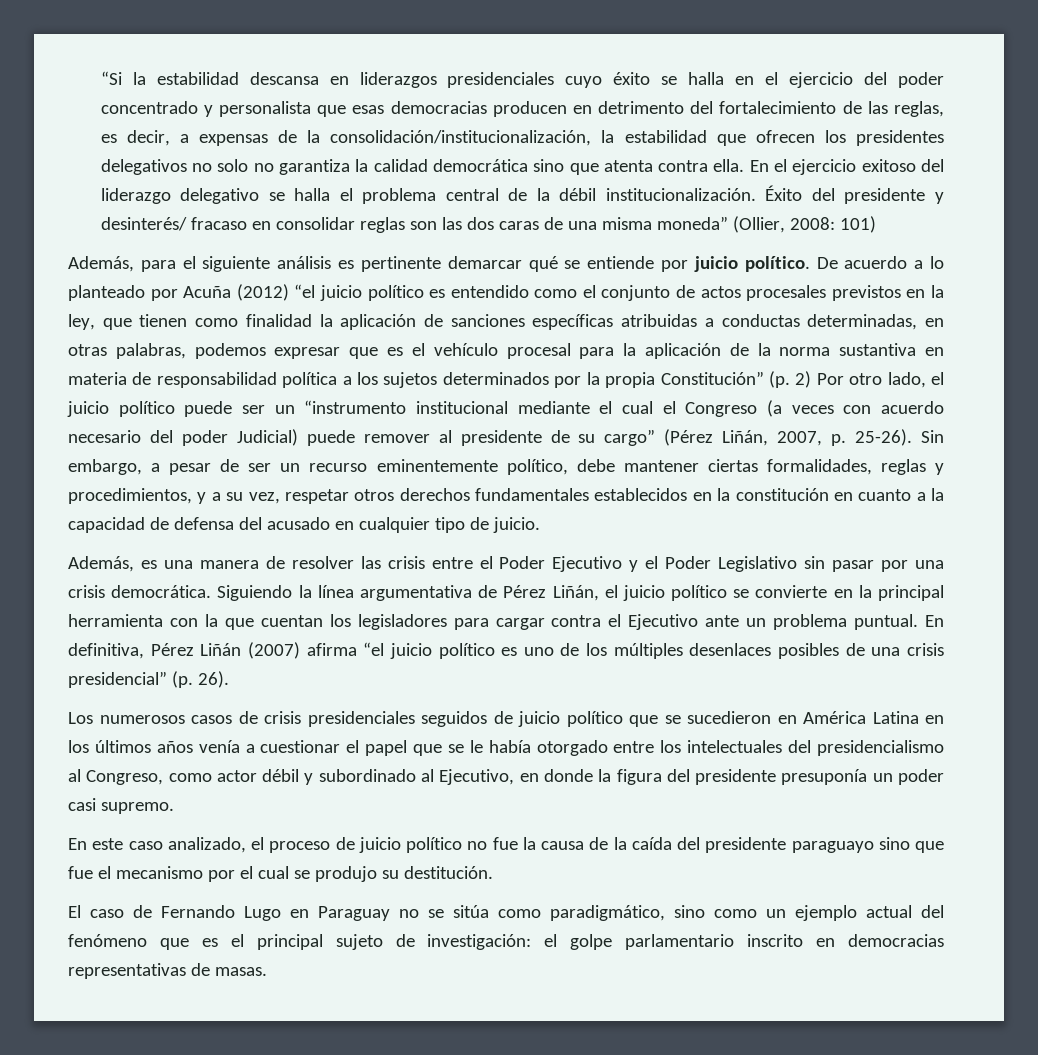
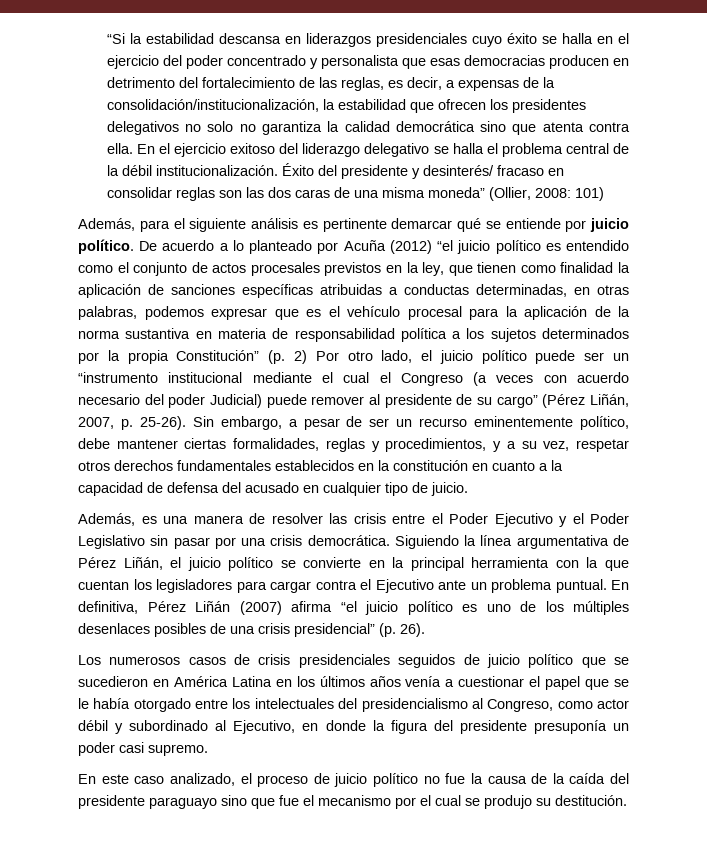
- El caso de Fernando Lugo en Paraguay no se sitúa como paradigmático, sino como un ejemplo actual del fenómeno que es el principal sujeto de investigación: el golpe parlamentario inscrito en democracias representativas de masas.

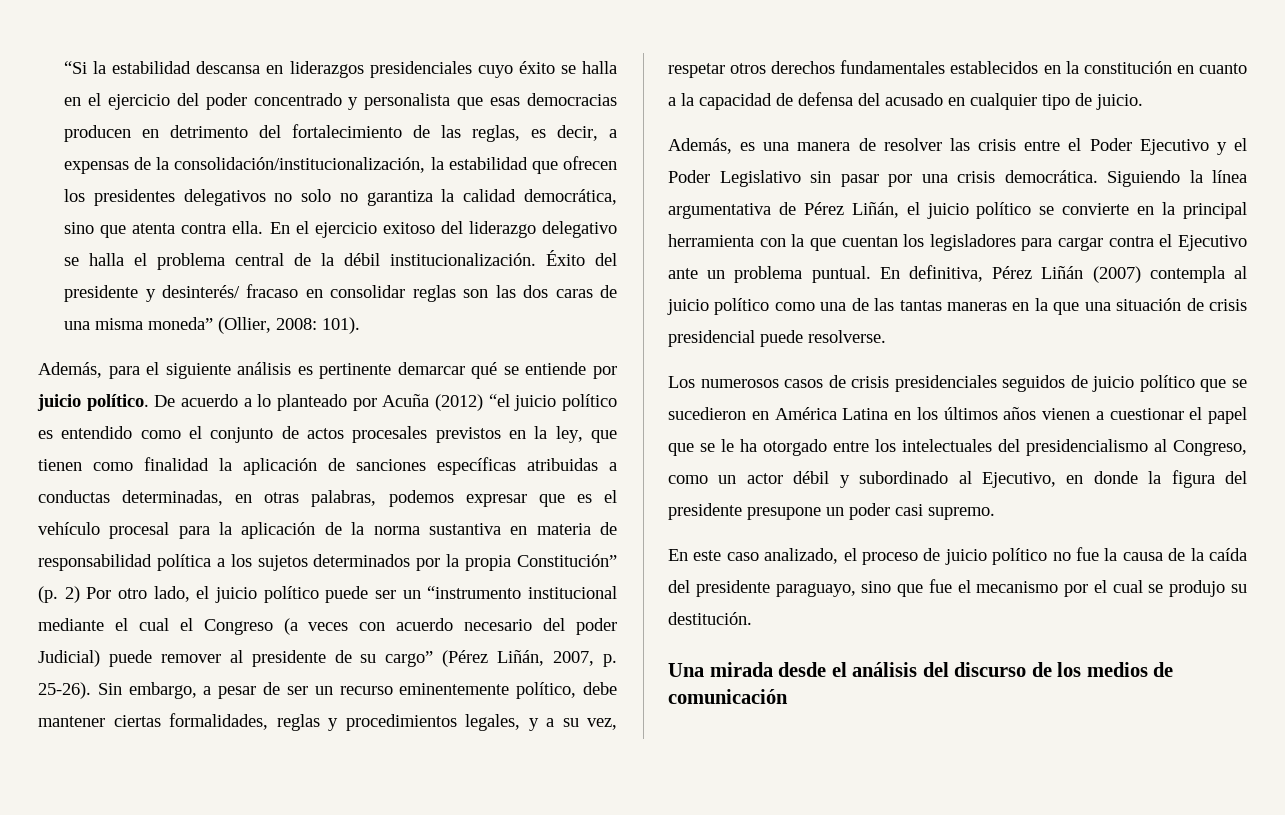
- “Si la estabilidad descansa en liderazgos presidenciales cuyo éxito se halla en el ejercicio del poder concentrado y personalista que esas democracias producen en detrimento del fortalecimiento de las reglas, es decir, a expensas de la consolidación/institucionalización, la estabilidad que ofrecen los presidentes delegativos no solo no garantiza la calidad democrática sino que atenta contra ella.
+ “Si la estabilidad descansa en liderazgos presidenciales cuyo éxito se halla en el ejercicio del poder concentrado y personalista que esas democracias producen en detrimento del fortalecimiento de las reglas, es decir, a expensas de la consolidación/institucionalización, la estabilidad que ofrecen los presidentes delegativos no solo no garantiza la calidad democrática, sino que atenta contra ella.
- Éxito del presidente y desinterés/ fracaso en consolidar reglas son las dos caras de una misma moneda” (Ollier, 2008: 101)
+ Éxito del presidente y desinterés/ fracaso en consolidar reglas son las dos caras de una misma moneda” (Ollier, 2008: 101).
- Sin embargo, a pesar de ser un recurso eminentemente político, debe mantener ciertas formalidades, reglas y procedimientos, y a su vez, respetar otros derechos fundamentales establecidos en la constitución en cuanto a la capacidad de defensa del acusado en cualquier tipo de juicio.
+ Sin embargo, a pesar de ser un recurso eminentemente político, debe mantener ciertas formalidades, reglas y procedimientos legales, y a su vez, respetar otros derechos fundamentales establecidos en la constitución en cuanto a la capacidad de defensa del acusado en cualquier tipo de juicio.
- En definitiva, Pérez Liñán (2007) afirma “el juicio político es uno de los múltiples desenlaces posibles de una crisis presidencial” (p. 26).
+ En definitiva, Pérez Liñán (2007) contempla al juicio político como una de las tantas maneras en la que una situación de crisis presidencial puede resolverse.
- Los numerosos casos de crisis presidenciales seguidos de juicio político que se sucedieron en América Latina en los últimos años venía a cuestionar el papel que se le había otorgado entre los intelectuales del presidencialismo al Congreso, como actor débil y subordinado al Ejecutivo, en donde la figura del presidente presuponía un poder casi supremo.
+ Los numerosos casos de crisis presidenciales seguidos de juicio político que se sucedieron en América Latina en los últimos años vienen a cuestionar el papel que se le ha otorgado entre los intelectuales del presidencialismo al Congreso, como un actor débil y subordinado al Ejecutivo, en donde la figura del presidente presupone un poder casi supremo.
- En este caso analizado, el proceso de juicio político no fue la causa de la caída del presidente paraguayo sino que fue el mecanismo por el cual se produjo su destitución.
+ En este caso analizado, el proceso de juicio político no fue la causa de la caída del presidente paraguayo, sino que fue el mecanismo por el cual se produjo su destitución.
+ Una mirada desde el análisis del discurso de los medios de comunicación

